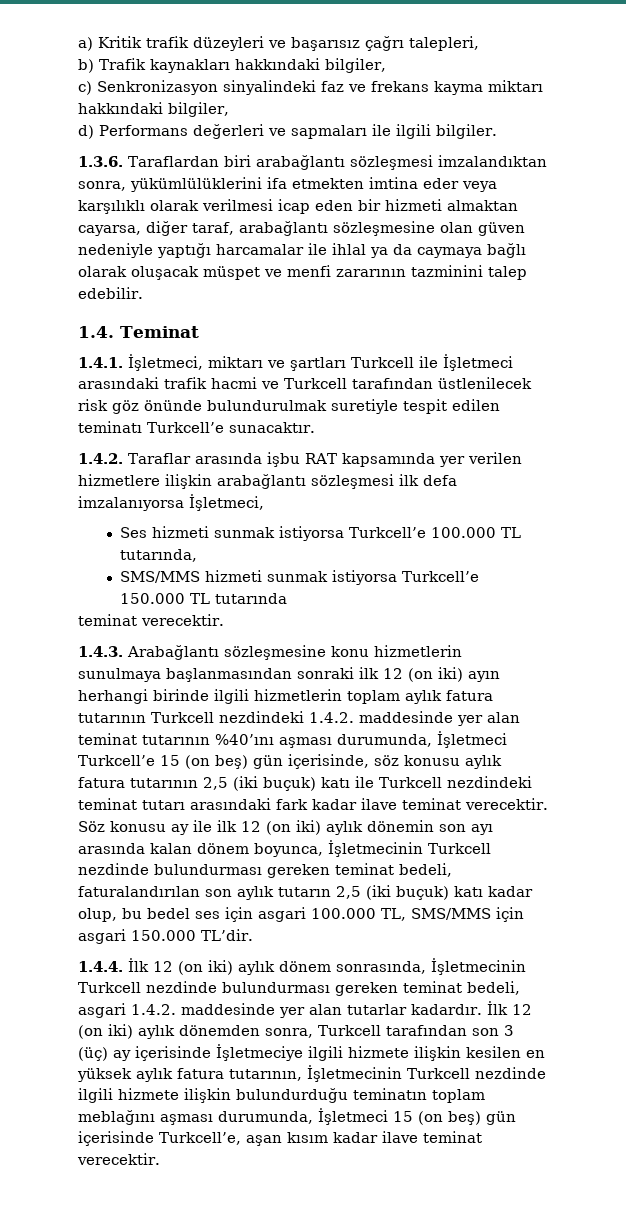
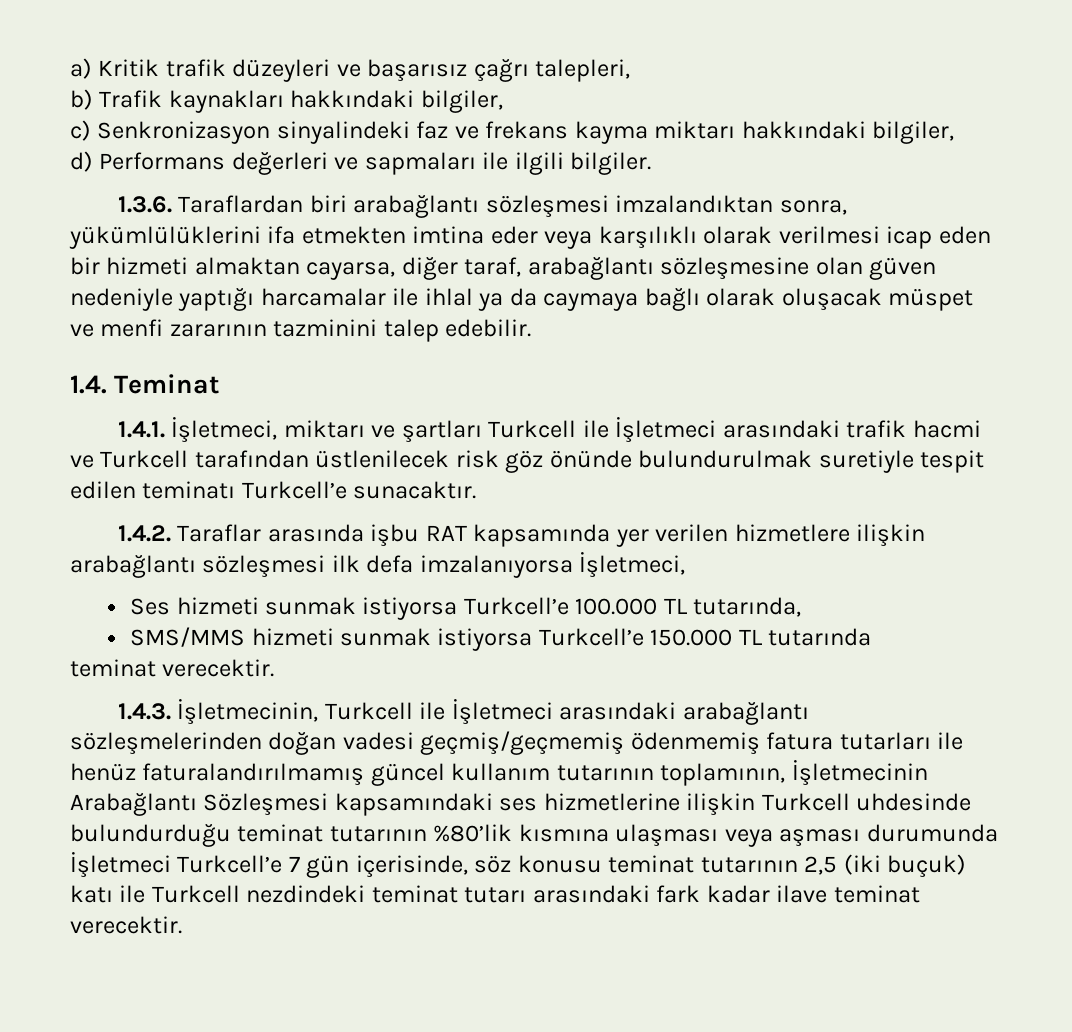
- 1.4.3. Arabağlantı sözleşmesine konu hizmetlerin sunulmaya başlanmasından sonraki ilk 12 (on iki) ayın herhangi birinde ilgili hizmetlerin toplam aylık fatura tutarının Turkcell nezdindeki 1.4.2. maddesinde yer alan teminat tutarının %40’ını aşması durumunda, İşletmeci Turkcell’e 15 (on beş) gün içerisinde, söz konusu aylık fatura tutarının 2,5 (iki buçuk) katı ile Turkcell nezdindeki teminat tutarı arasındaki fark kadar ilave teminat verecektir. Söz konusu ay ile ilk 12 (on iki) aylık dönemin son ayı arasında kalan dönem boyunca, İşletmecinin Turkcell nezdinde bulundurması gereken teminat bedeli, faturalandırılan son aylık tutarın 2,5 (iki buçuk) katı kadar olup, bu bedel ses için asgari 100.000 TL, SMS/MMS için asgari 150.000 TL’dir.
- 1.4.4. İlk 12 (on iki) aylık dönem sonrasında, İşletmecinin Turkcell nezdinde bulundurması gereken teminat bedeli, asgari 1.4.2. maddesinde yer alan tutarlar kadardır. İlk 12 (on iki) aylık dönemden sonra, Turkcell tarafından son 3 (üç) ay içerisinde İşletmeciye ilgili hizmete ilişkin kesilen en yüksek aylık fatura tutarının, İşletmecinin Turkcell nezdinde ilgili hizmete ilişkin bulundurduğu teminatın toplam meblağını aşması durumunda, İşletmeci 15 (on beş) gün içerisinde Turkcell’e, aşan kısım kadar ilave teminat verecektir.
+ 1.4.3. İşletmecinin, Turkcell ile İşletmeci arasındaki arabağlantı sözleşmelerinden doğan vadesi geçmiş/geçmemiş ödenmemiş fatura tutarları ile henüz faturalandırılmamış güncel kullanım tutarının toplamının, İşletmecinin Arabağlantı Sözleşmesi kapsamındaki ses hizmetlerine ilişkin Turkcell uhdesinde bulundurduğu teminat tutarının %80’lik kısmına ulaşması veya aşması durumunda İşletmeci Turkcell’e 7 gün içerisinde, söz konusu teminat tutarının 2,5 (iki buçuk) katı ile Turkcell nezdindeki teminat tutarı arasındaki fark kadar ilave teminat verecektir.

